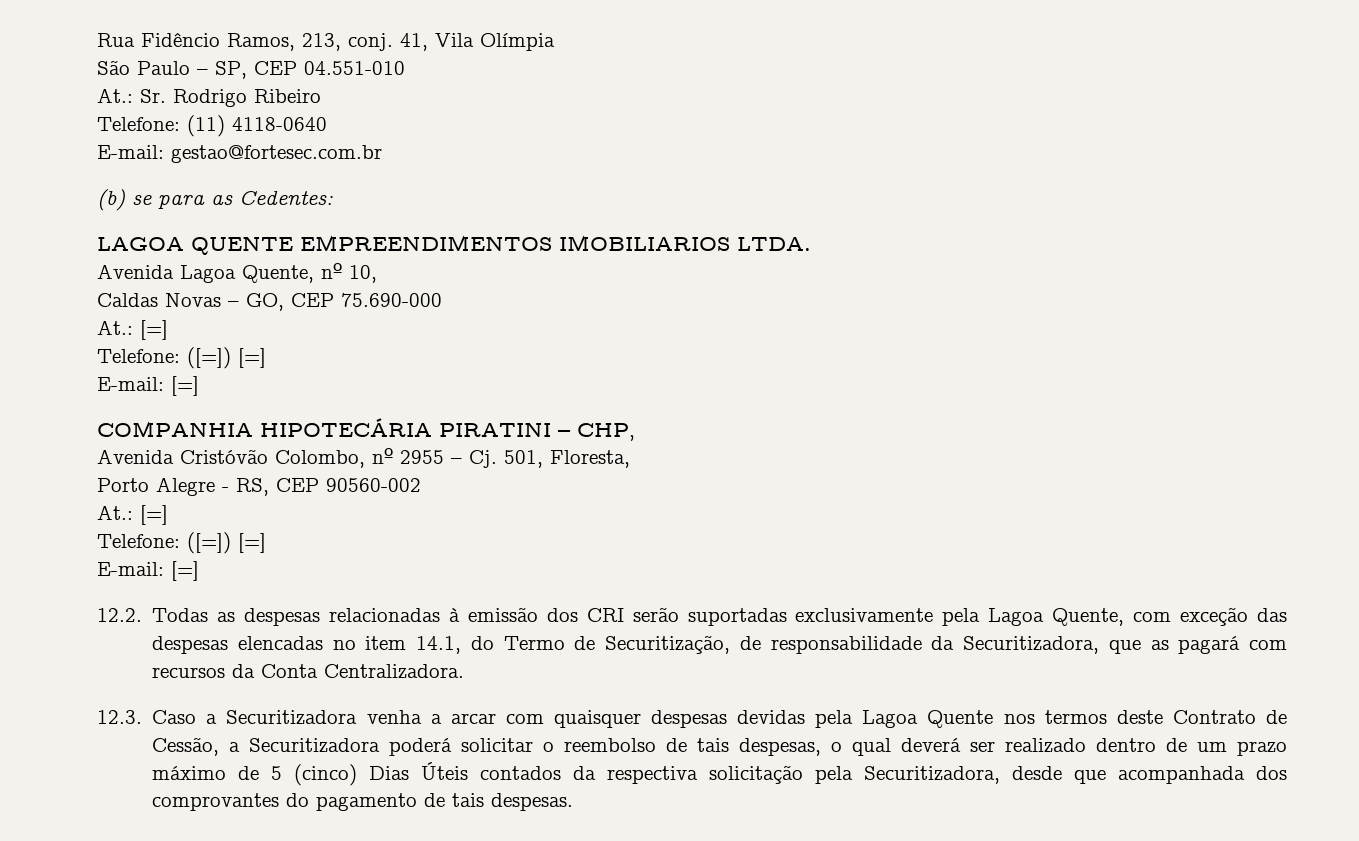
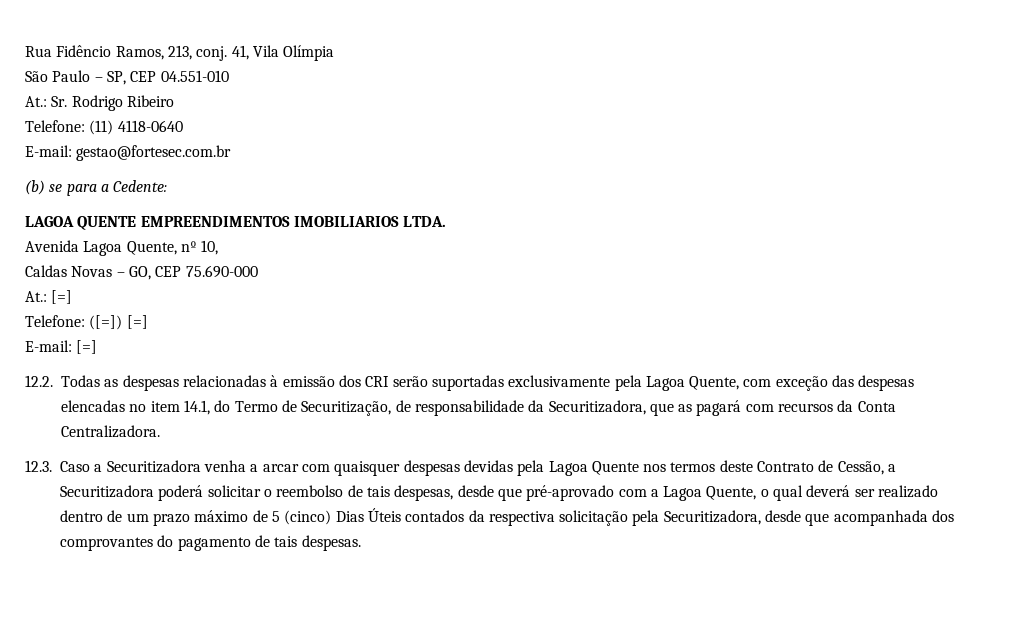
- (b) se para as Cedentes:
+ (b) se para a Cedente:
- COMPANHIA HIPOTECÁRIA PIRATINI – CHP,
- Avenida Cristóvão Colombo, nº 2955 – Cj. 501, Floresta,
- Porto Alegre - RS, CEP 90560-002
- At.: [=]
- Telefone: ([=]) [=]
- E-mail: [=]
- 12.3. Caso a Securitizadora venha a arcar com quaisquer despesas devidas pela Lagoa Quente nos termos deste Contrato de Cessão, a Securitizadora poderá solicitar o reembolso de tais despesas, o qual deverá ser realizado dentro de um prazo máximo de 5 (cinco) Dias Úteis contados da respectiva solicitação pela Securitizadora, desde que acompanhada dos comprovantes do pagamento de tais despesas.
+ 12.3. Caso a Securitizadora venha a arcar com quaisquer despesas devidas pela Lagoa Quente nos termos deste Contrato de Cessão, a Securitizadora poderá solicitar o reembolso de tais despesas, desde que pré-aprovado com a Lagoa Quente, o qual deverá ser realizado dentro de um prazo máximo de 5 (cinco) Dias Úteis contados da respectiva solicitação pela Securitizadora, desde que acompanhada dos comprovantes do pagamento de tais despesas.

